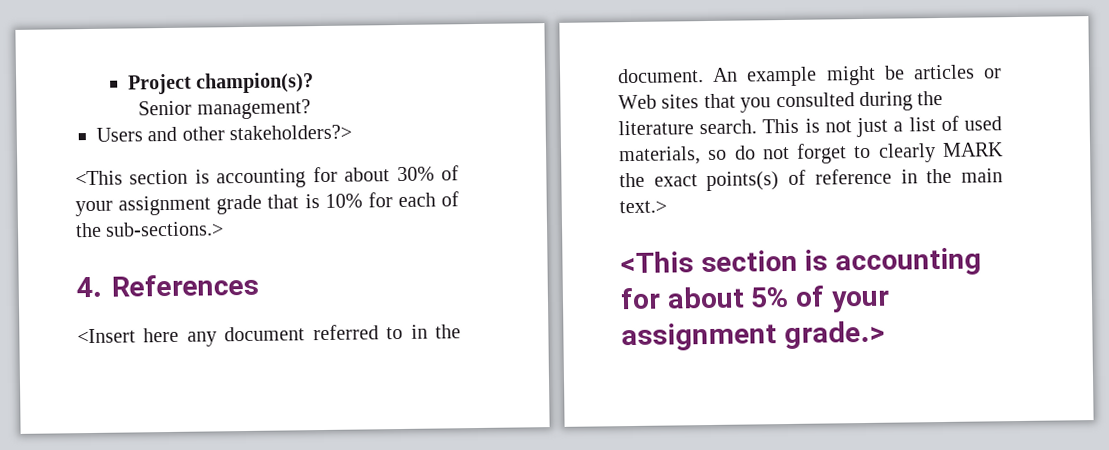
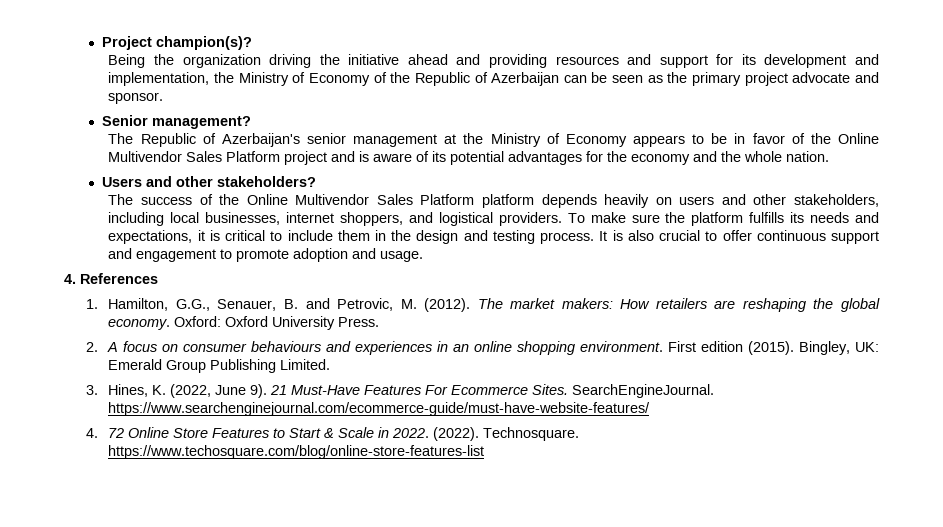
+ Being the organization driving the initiative ahead and providing resources and support for its development and implementation, the Ministry of Economy of the Republic of Azerbaijan can be seen as the primary project advocate and sponsor.
  Senior management?
- Users and other stakeholders?>
- <This section is accounting for about 30% of your assignment grade that is 10% for each of the sub-sections.>
+ The Republic of Azerbaijan's senior management at the Ministry of Economy appears to be in favor of the Online Multivendor Sales Platform project and is aware of its potential advantages for the economy and the whole nation.
+ Users and other stakeholders?
+ The success of the Online Multivendor Sales Platform platform depends heavily on users and other stakeholders, including local businesses, internet shoppers, and logistical providers. To make sure the platform fulfills its needs and expectations, it is critical to include them in the design and testing process. It is also crucial to offer continuous support and engagement to promote adoption and usage.
  4. References
- <Insert here any document referred to in the document. An example might be articles or Web sites that you consulted during the literature search. This is not just a list of used materials, so do not forget to clearly MARK the exact points(s) of reference in the main text.>
- <This section is accounting for about 5% of your assignment grade.>
+ 1. Hamilton, G.G., Senauer, B. and Petrovic, M. (2012). The market makers: How retailers are reshaping the global economy. Oxford: Oxford University Press.
+ 2. A focus on consumer behaviours and experiences in an online shopping environment. First edition (2015). Bingley, UK: Emerald Group Publishing Limited.
+ 3. Hines, K. (2022, June 9). 21 Must-Have Features For Ecommerce Sites. SearchEngineJournal. https://www.searchenginejournal.com/ecommerce-guide/must-have-website-features/
+ 4. 72 Online Store Features to Start & Scale in 2022. (2022). Technosquare. https://www.techosquare.com/blog/online-store-features-list

